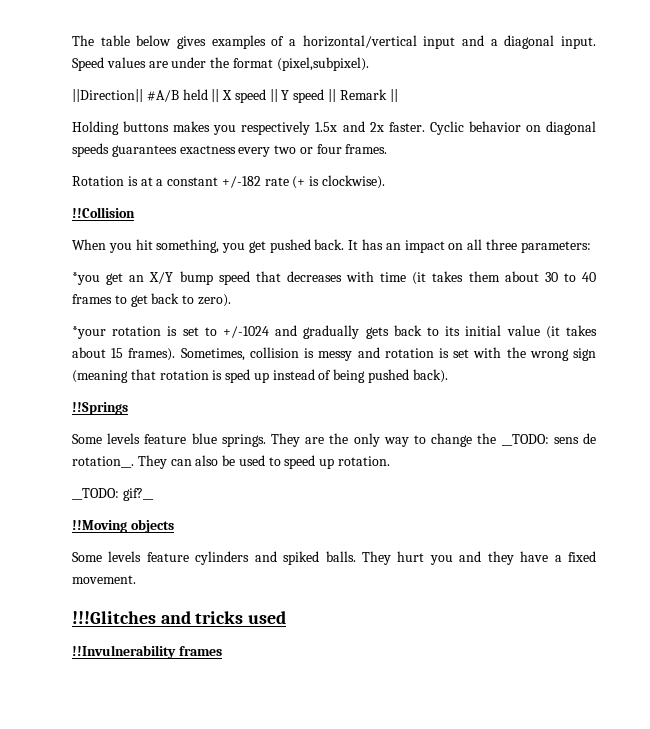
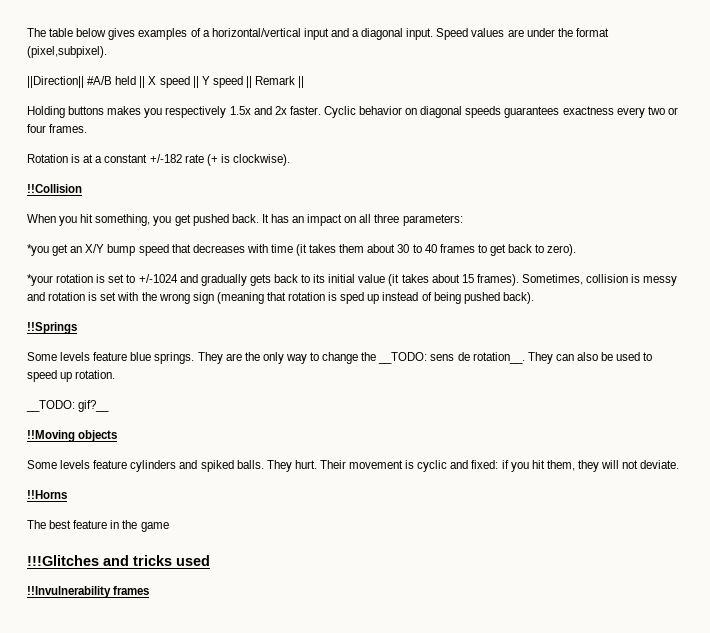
- They hurt you and they have a fixed movement.
+ They hurt. Their movement is cyclic and fixed: if you hit them, they will not deviate.
+ !!Horns
+ The best feature in the game

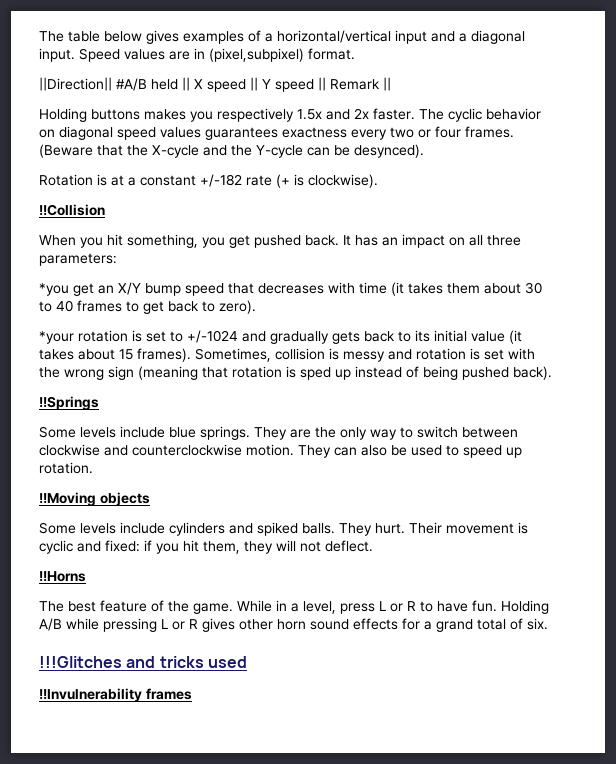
- Speed values are under the format (pixel,subpixel).
+ Speed values are in (pixel,subpixel) format.
- Cyclic behavior on diagonal speeds guarantees exactness every two or four frames.
+ The cyclic behavior on diagonal speed values guarantees exactness every two or four frames. (Beware that the X-cycle and the Y-cycle can be desynced).
- Some levels feature blue springs.
+ Some levels include blue springs.
- They are the only way to change the __TODO: sens de rotation__.
+ They are the only way to switch between clockwise and counterclockwise motion.
- __TODO: gif?__
- Some levels feature cylinders and spiked balls.
+ Some levels include cylinders and spiked balls.
- Their movement is cyclic and fixed: if you hit them, they will not deviate.
+ Their movement is cyclic and fixed: if you hit them, they will not deflect.
- The best feature in the game
+ The best feature of the game. While in a level, press L or R to have fun. Holding A/B while pressing L or R gives other horn sound effects for a grand total of six.

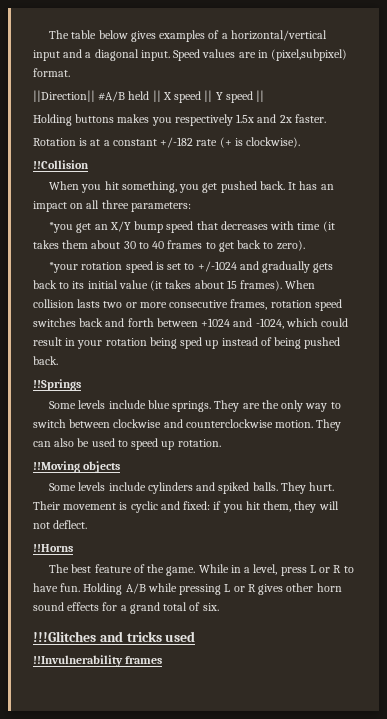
- ||Direction|| #A/B held || X speed || Y speed || Remark ||
+ ||Direction|| #A/B held || X speed || Y speed ||
- The cyclic behavior on diagonal speed values guarantees exactness every two or four frames. (Beware that the X-cycle and the Y-cycle can be desynced).
- *your rotation is set to +/-1024 and gradually gets back to its initial value (it takes about 15 frames).
+ *your rotation speed is set to +/-1024 and gradually gets back to its initial value (it takes about 15 frames).
- Sometimes, collision is messy and rotation is set with the wrong sign (meaning that rotation is sped up instead of being pushed back).
+ When collision lasts two or more consecutive frames, rotation speed switches back and forth between +1024 and -1024, which could result in your rotation being sped up instead of being pushed back.

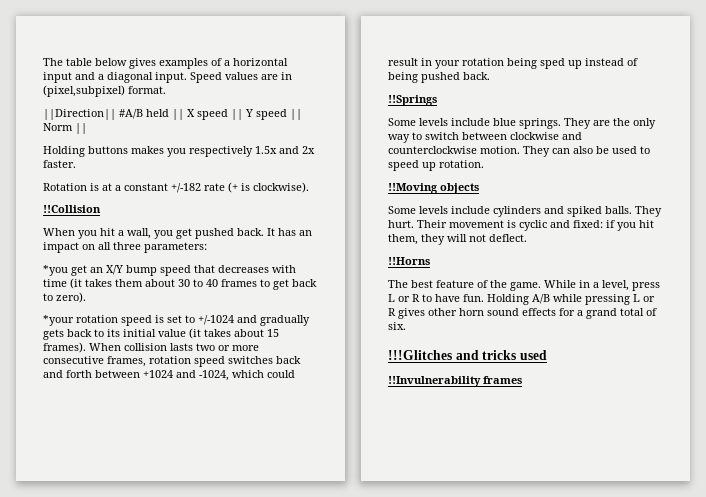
- The table below gives examples of a horizontal/vertical input and a diagonal input.
+ The table below gives examples of a horizontal input and a diagonal input.
- ||Direction|| #A/B held || X speed || Y speed ||
+ ||Direction|| #A/B held || X speed || Y speed || Norm ||
- When you hit something, you get pushed back.
+ When you hit a wall, you get pushed back.

